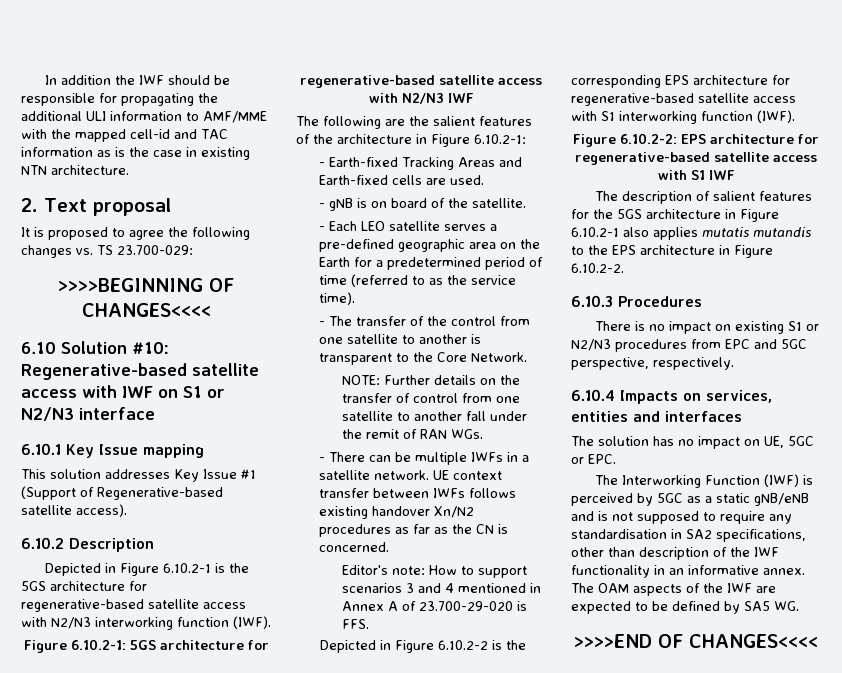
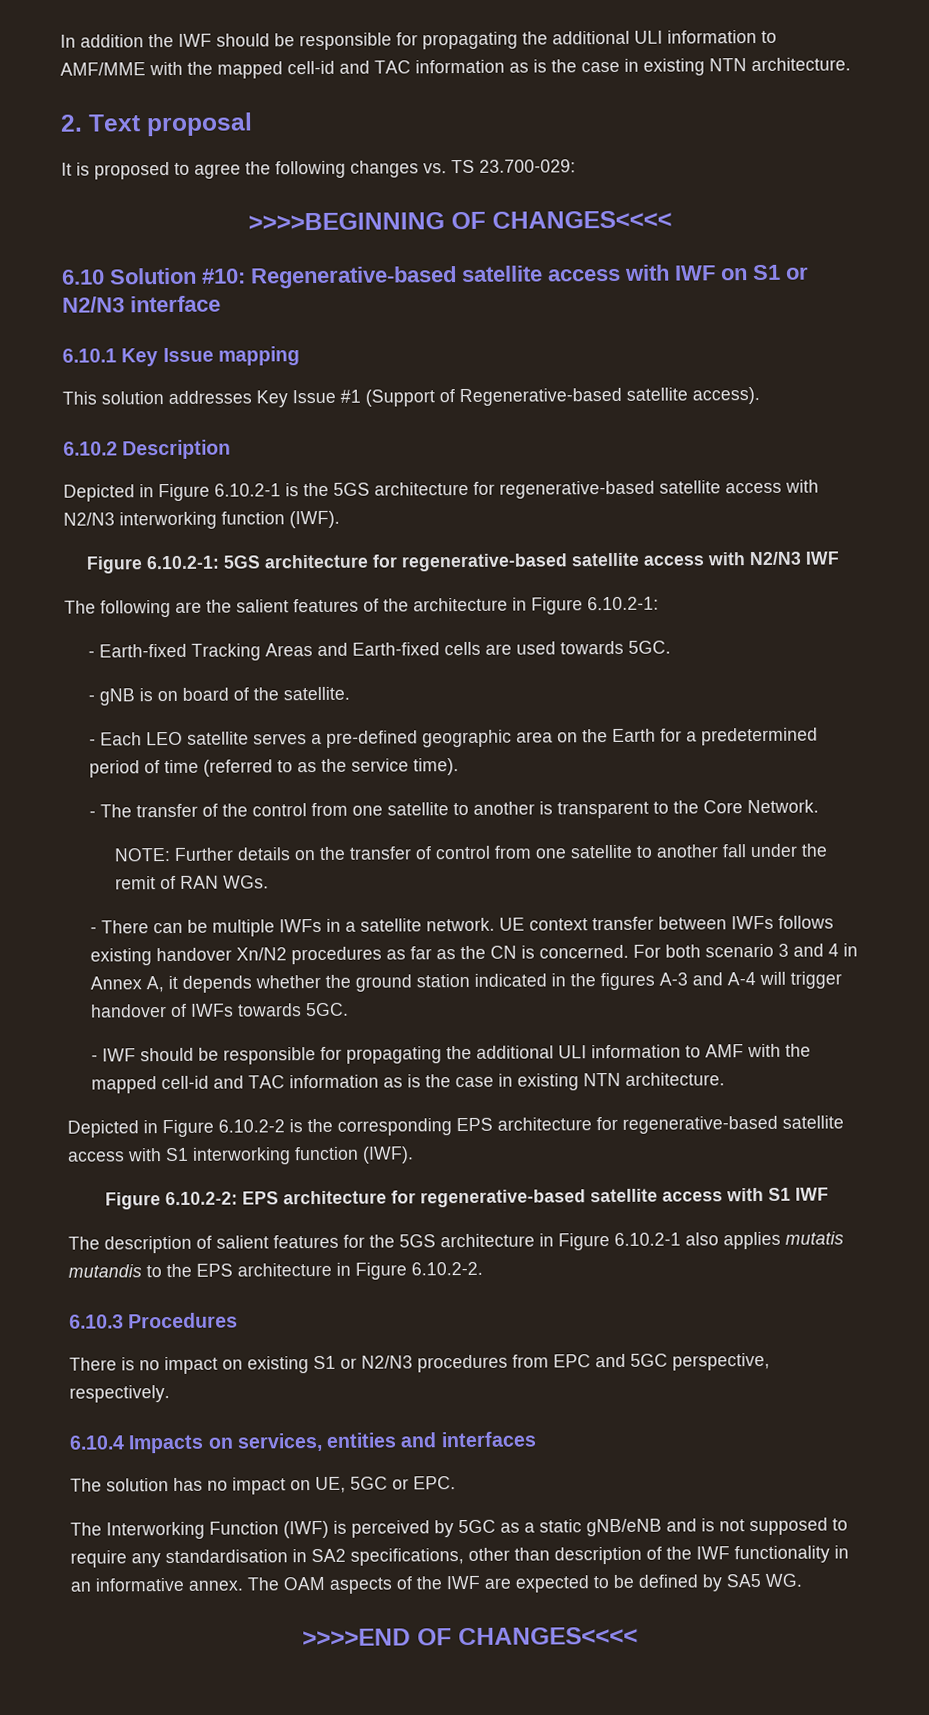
- - Earth-fixed Tracking Areas and Earth-fixed cells are used.
+ - Earth-fixed Tracking Areas and Earth-fixed cells are used towards 5GC.
- UE context transfer between IWFs follows existing handover Xn/N2 procedures as far as the CN is concerned.
- Editor's note: How to support scenarios 3 and 4 mentioned in Annex A of 23.700-29-020 is FFS.
+ UE context transfer between IWFs follows existing handover Xn/N2 procedures as far as the CN is concerned. For both scenario 3 and 4 in Annex A, it depends whether the ground station indicated in the figures A-3 and A-4 will trigger handover of IWFs towards 5GC.
+ - IWF should be responsible for propagating the additional ULI information to AMF with the mapped cell-id and TAC information as is the case in existing NTN architecture.

